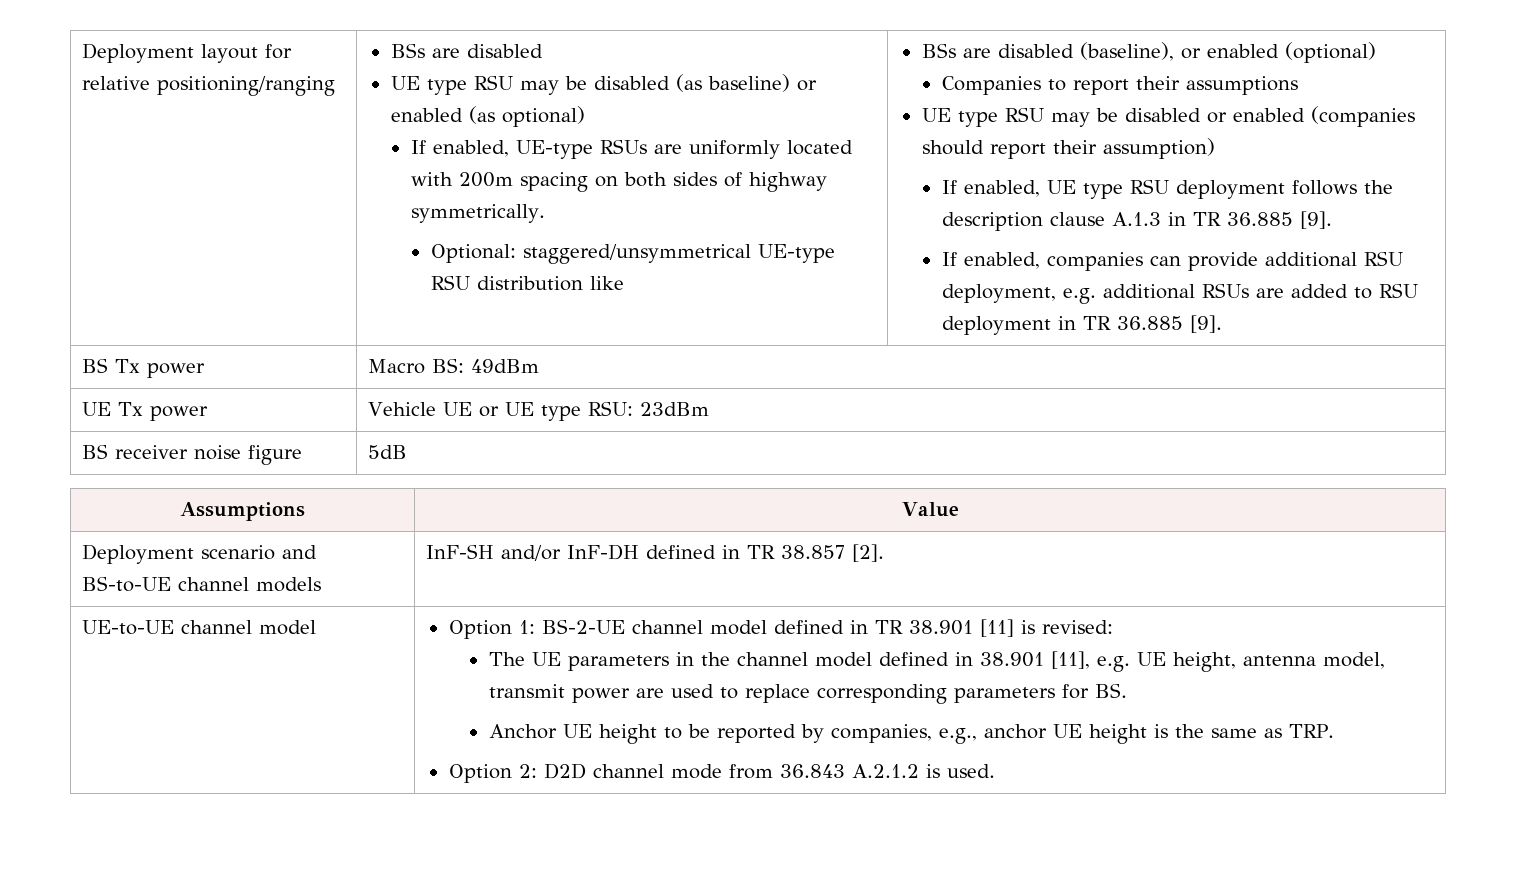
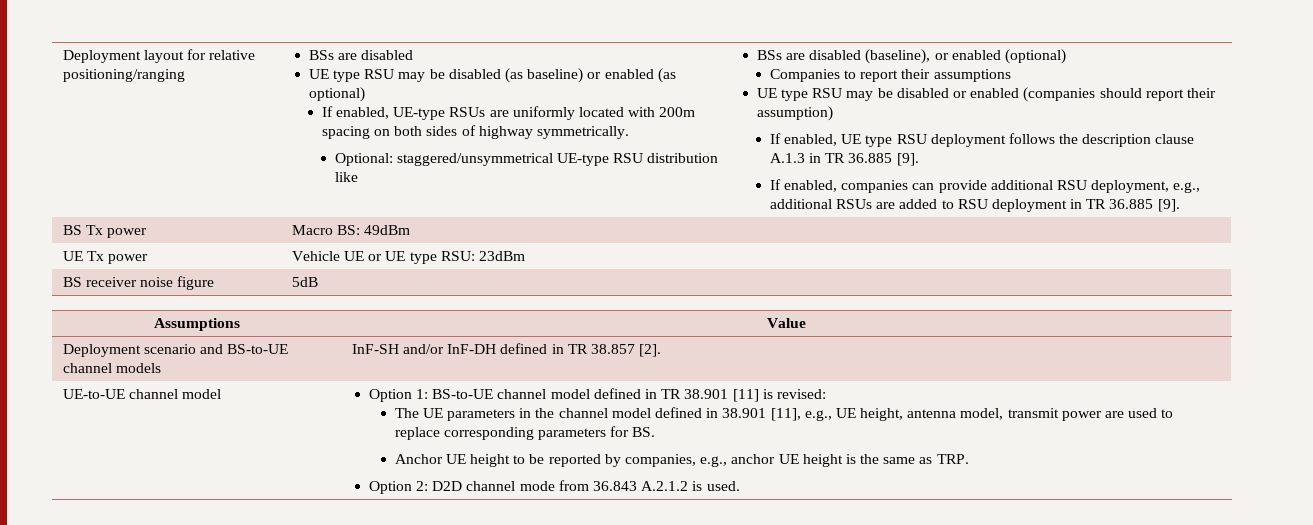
- If enabled, companies can provide additional RSU deployment, e.g. additional RSUs are added to RSU deployment in TR 36.885 [9].
+ If enabled, companies can provide additional RSU deployment, e.g., additional RSUs are added to RSU deployment in TR 36.885 [9].
- Option 1: BS-2-UE channel model defined in TR 38.901 [11] is revised:
+ Option 1: BS-to-UE channel model defined in TR 38.901 [11] is revised:
- The UE parameters in the channel model defined in 38.901 [11], e.g. UE height, antenna model, transmit power are used to replace corresponding parameters for BS.
+ The UE parameters in the channel model defined in 38.901 [11], e.g., UE height, antenna model, transmit power are used to replace corresponding parameters for BS.

